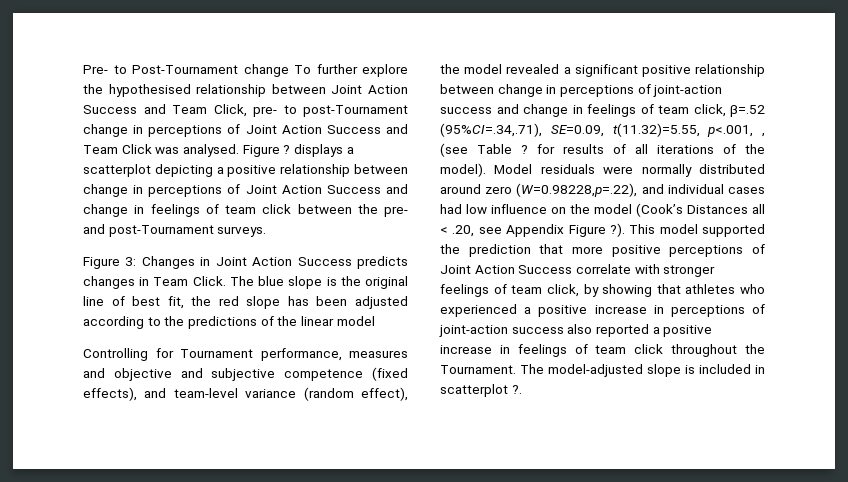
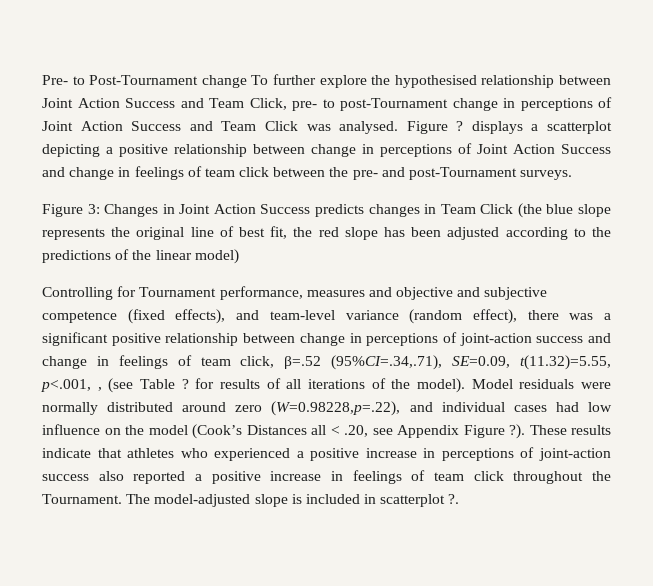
- Figure 3: Changes in Joint Action Success predicts changes in Team Click. The blue slope is the original line of best fit, the red slope has been adjusted according to the predictions of the linear model
+ Figure 3: Changes in Joint Action Success predicts changes in Team Click (the blue slope represents the original line of best fit, the red slope has been adjusted according to the predictions of the linear model)
- Controlling for Tournament performance, measures and objective and subjective competence (fixed effects), and team-level variance (random effect), the model revealed a significant positive relationship between change in perceptions of joint-action success and change in feelings of team click, β=.52 (95%CI=.34,.71), SE=0.09, t(11.32)=5.55, p<.001, , (see Table ? for results of all iterations of the model).
+ Controlling for Tournament performance, measures and objective and subjective competence (fixed effects), and team-level variance (random effect), there was a significant positive relationship between change in perceptions of joint-action success and change in feelings of team click, β=.52 (95%CI=.34,.71), SE=0.09, t(11.32)=5.55, p<.001, , (see Table ? for results of all iterations of the model).
- This model supported the prediction that more positive perceptions of Joint Action Success correlate with stronger feelings of team click, by showing that athletes who experienced a positive increase in perceptions of joint-action success also reported a positive increase in feelings of team click throughout the Tournament.
+ These results indicate that athletes who experienced a positive increase in perceptions of joint-action success also reported a positive increase in feelings of team click throughout the Tournament.

